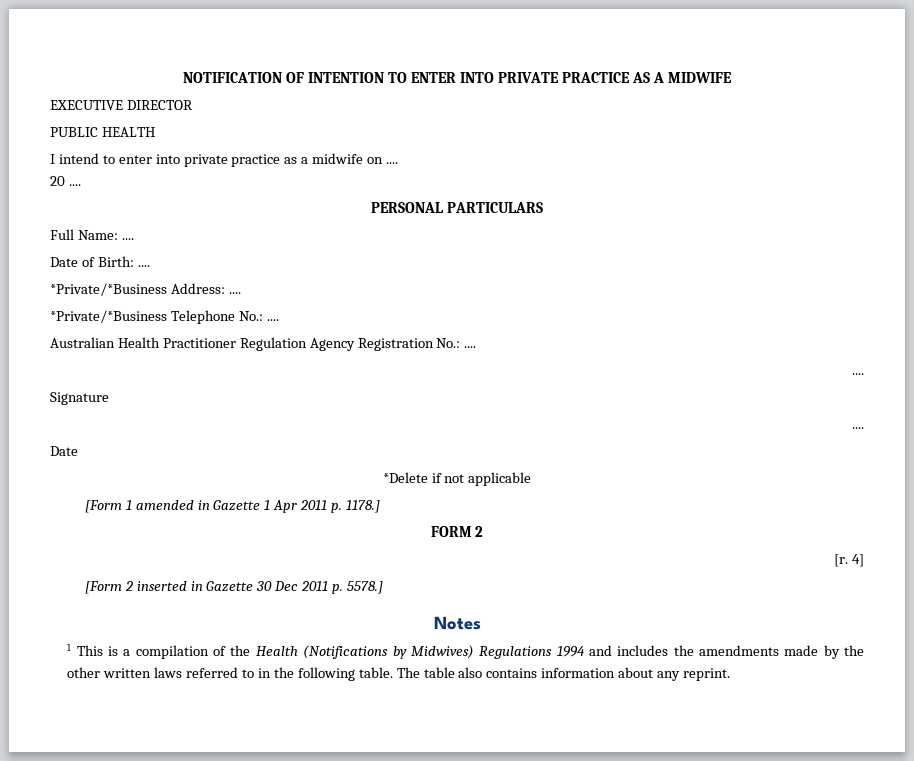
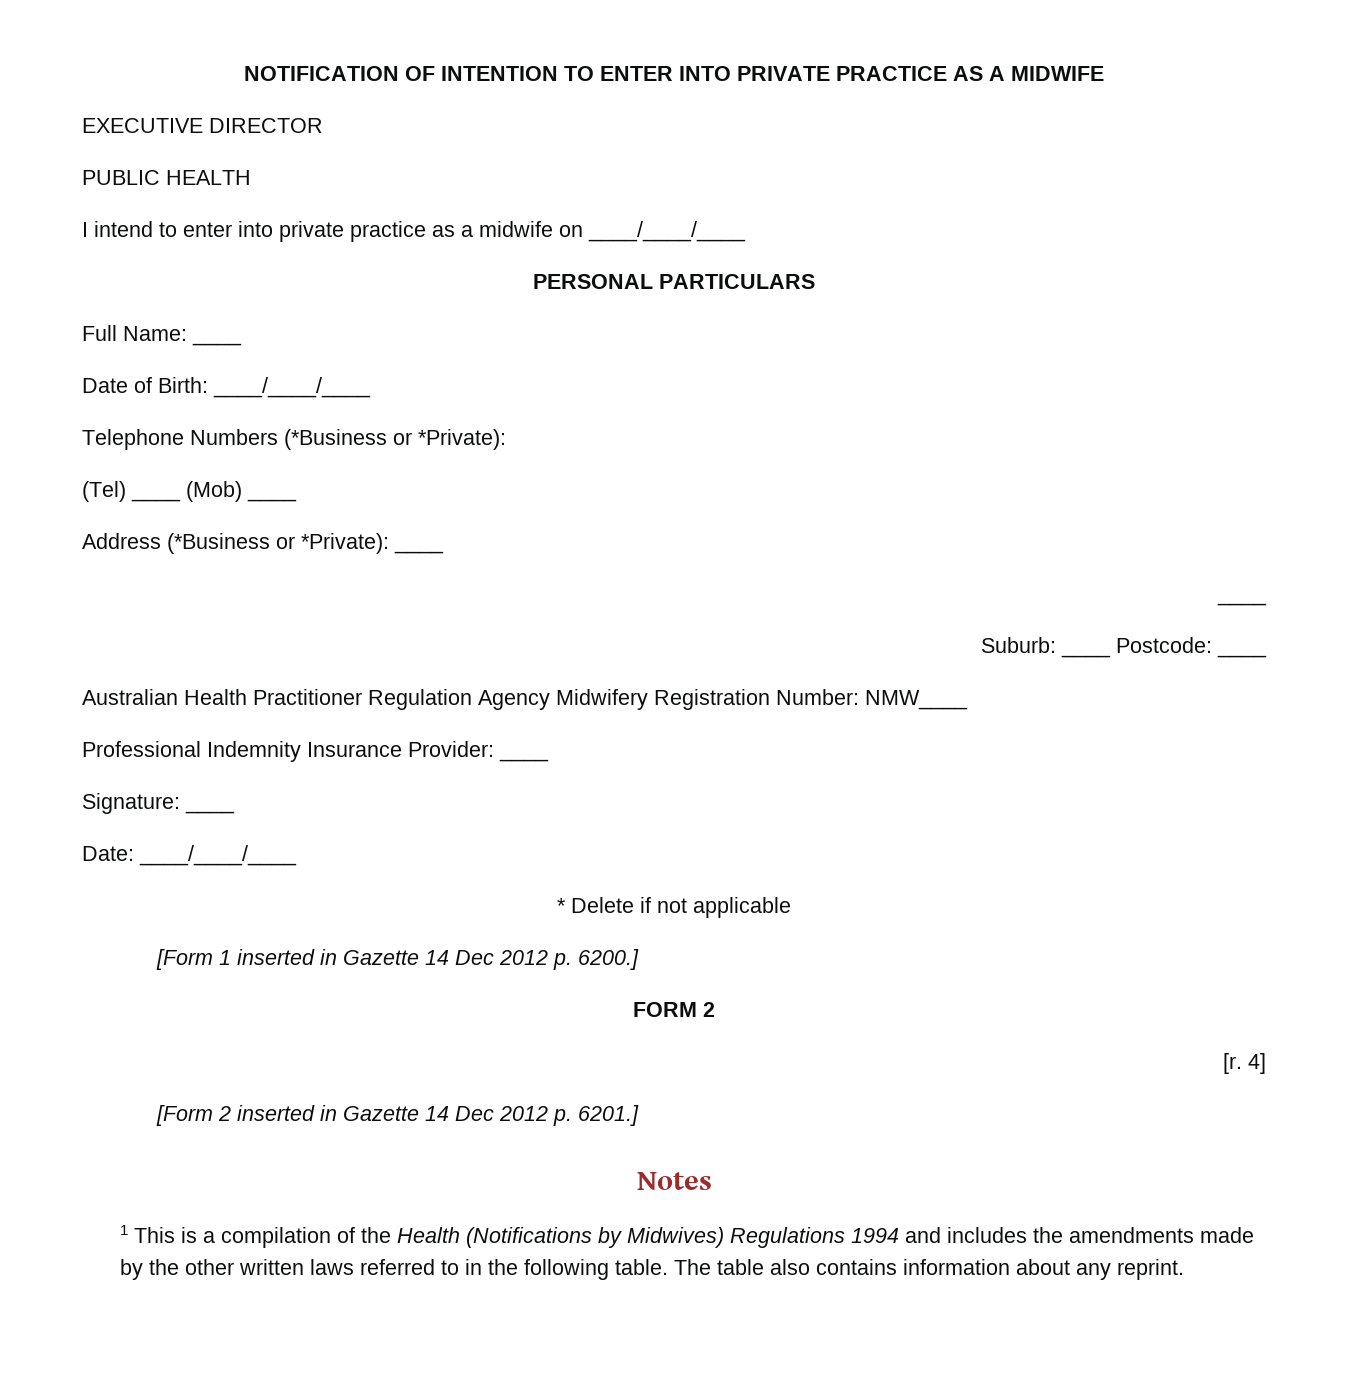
- I intend to enter into private practice as a midwife on ....
- 20 ....
+ I intend to enter into private practice as a midwife on ____/____/____
- Full Name: ....
+ Full Name: ____
- Date of Birth: ....
- *Private/*Business Address: ....
- *Private/*Business Telephone No.: ....
+ Date of Birth: ____/____/____
+ Telephone Numbers (*Business or *Private):
+ (Tel) ____ (Mob) ____
+ Address (*Business or *Private): ____
+ ____
+ Suburb: ____ Postcode: ____
- Australian Health Practitioner Regulation Agency Registration No.: ....
- ....
- Signature
- ....
- Date
- *Delete if not applicable
+ Australian Health Practitioner Regulation Agency Midwifery Registration Number: NMW____
+ Professional Indemnity Insurance Provider: ____
+ Signature: ____
+ Date: ____/____/____
+ * Delete if not applicable
- [Form 1 amended in Gazette 1 Apr 2011 p. 1178.]
+ [Form 1 inserted in Gazette 14 Dec 2012 p. 6200.]
- [Form 2 inserted in Gazette 30 Dec 2011 p. 5578.]
+ [Form 2 inserted in Gazette 14 Dec 2012 p. 6201.]

